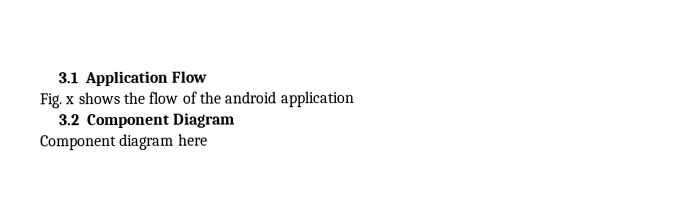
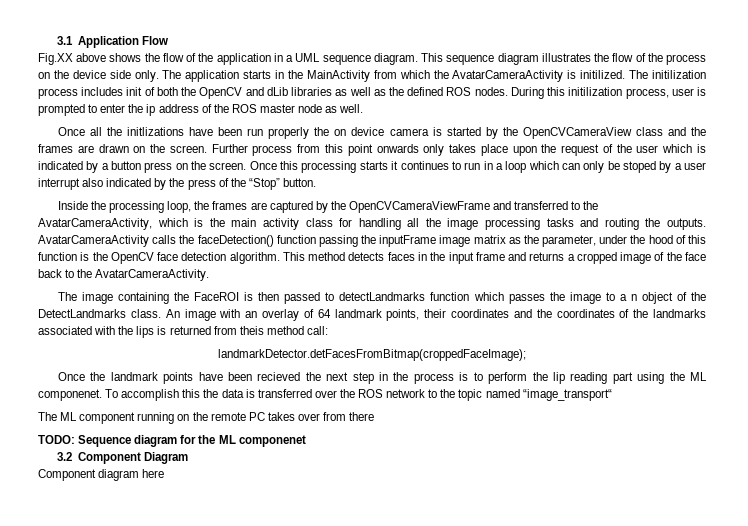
- Fig. x shows the flow of the android application
+ Fig.XX above shows the flow of the application in a UML sequence diagram. This sequence diagram illustrates the flow of the process on the device side only. The application starts in the MainActivity from which the AvatarCameraActivity is initilized. The initilization process includes init of both the OpenCV and dLib libraries as well as the defined ROS nodes. During this initilization process, user is prompted to enter the ip address of the ROS master node as well.
+ Once all the initlizations have been run properly the on device camera is started by the OpenCVCameraView class and the frames are drawn on the screen. Further process from this point onwards only takes place upon the request of the user which is indicated by a button press on the screen. Once this processing starts it continues to run in a loop which can only be stoped by a user interrupt also indicated by the press of the “Stop” button.
+ Inside the processing loop, the frames are captured by the OpenCVCameraViewFrame and transferred to the AvatarCameraActivity, which is the main activity class for handling all the image processing tasks and routing the outputs. AvatarCameraActivity calls the faceDetection() function passing the inputFrame image matrix as the parameter, under the hood of this function is the OpenCV face detection algorithm. This method detects faces in the input frame and returns a cropped image of the face back to the AvatarCameraActivity.
+ The image containing the FaceROI is then passed to detectLandmarks function which passes the image to a n object of the DetectLandmarks class. An image with an overlay of 64 landmark points, their coordinates and the coordinates of the landmarks associated with the lips is returned from theis method call:
+ landmarkDetector.detFacesFromBitmap(croppedFaceImage);
+ Once the landmark points have been recieved the next step in the process is to perform the lip reading part using the ML componenet. To accomplish this the data is transferred over the ROS network to the topic named “image_transport“
+ The ML component running on the remote PC takes over from there
+ TODO: Sequence diagram for the ML componenet

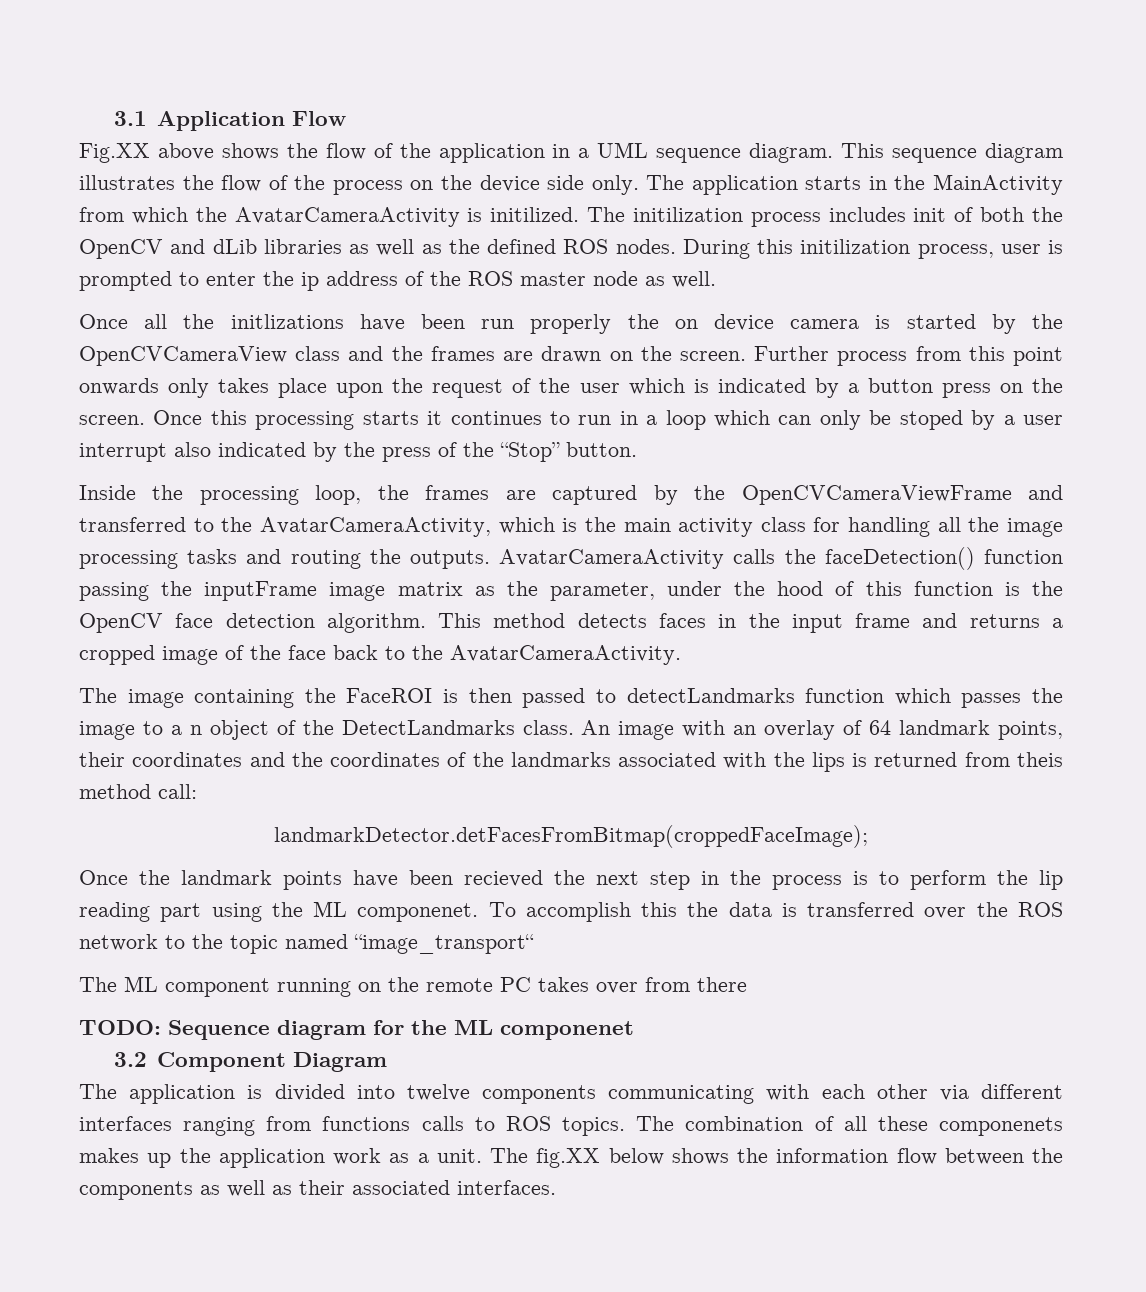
- Component diagram here
+ The application is divided into twelve components communicating with each other via different interfaces ranging from functions calls to ROS topics. The combination of all these componenets makes up the application work as a unit. The fig.XX below shows the information flow between the components as well as their associated interfaces.

